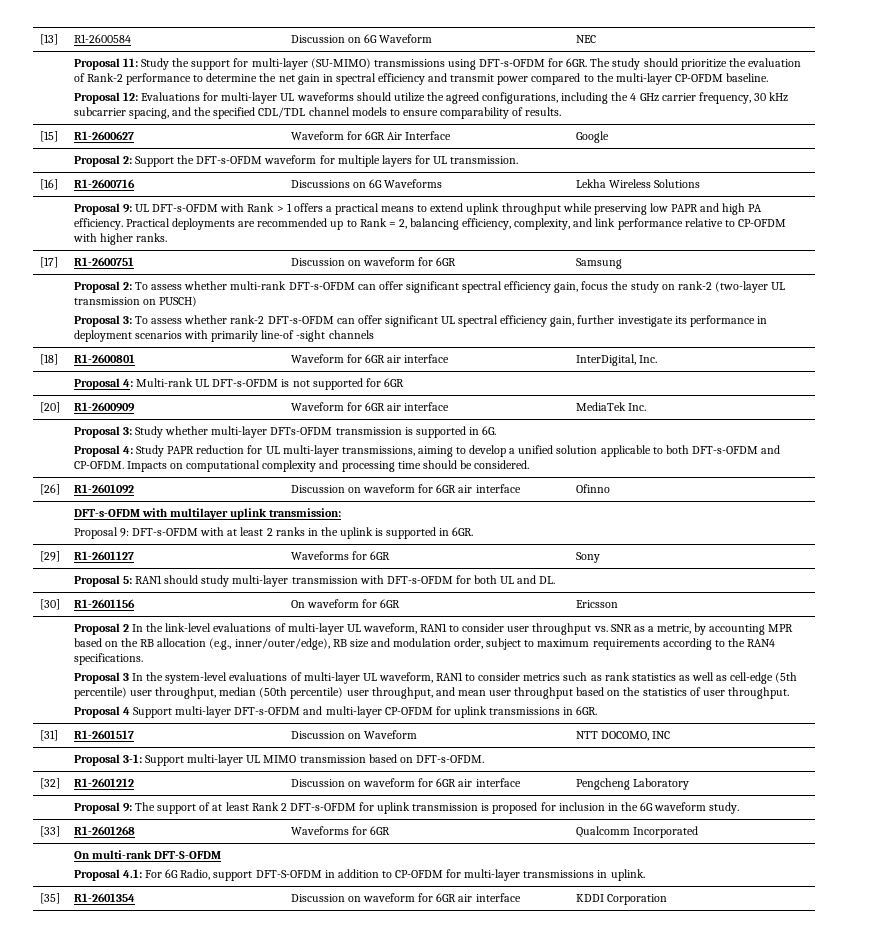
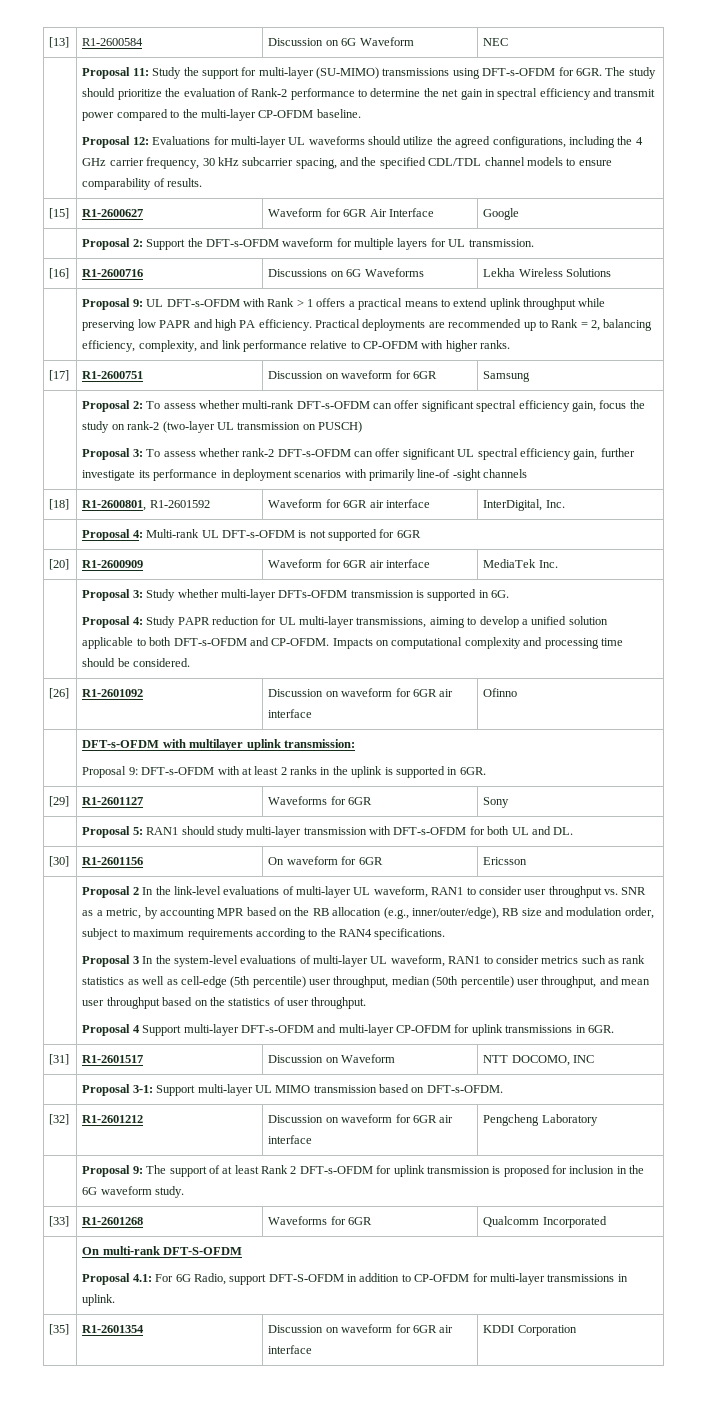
- [18] | R1-2600801 | Waveform for 6GR air interface | InterDigital, Inc.
+ [18] | R1-2600801, R1-2601592 | Waveform for 6GR air interface | InterDigital, Inc.

